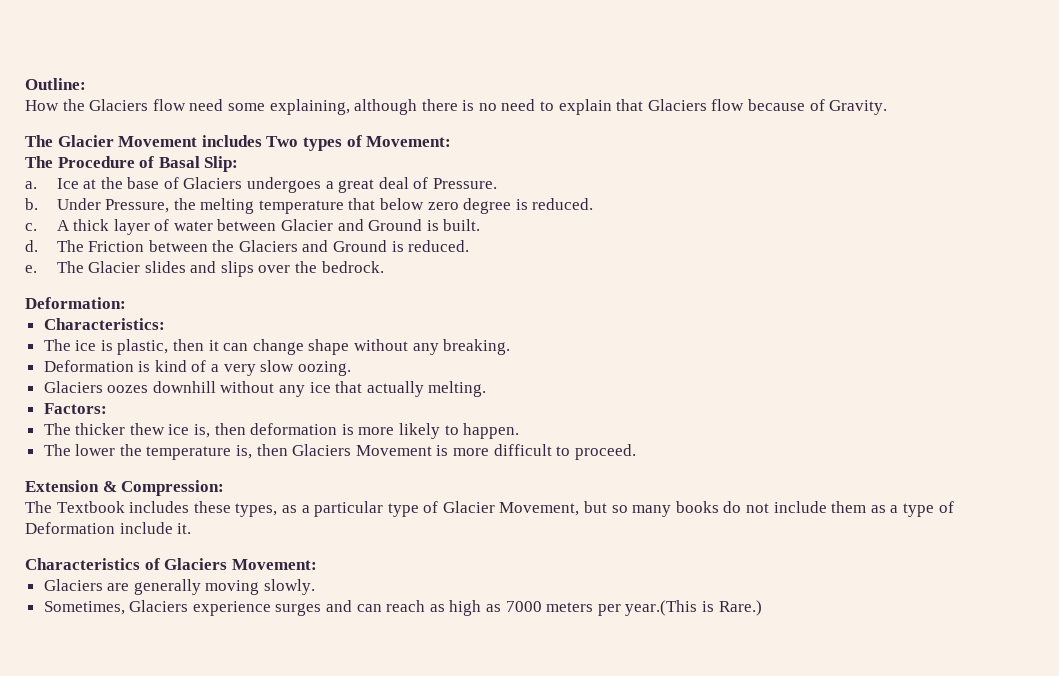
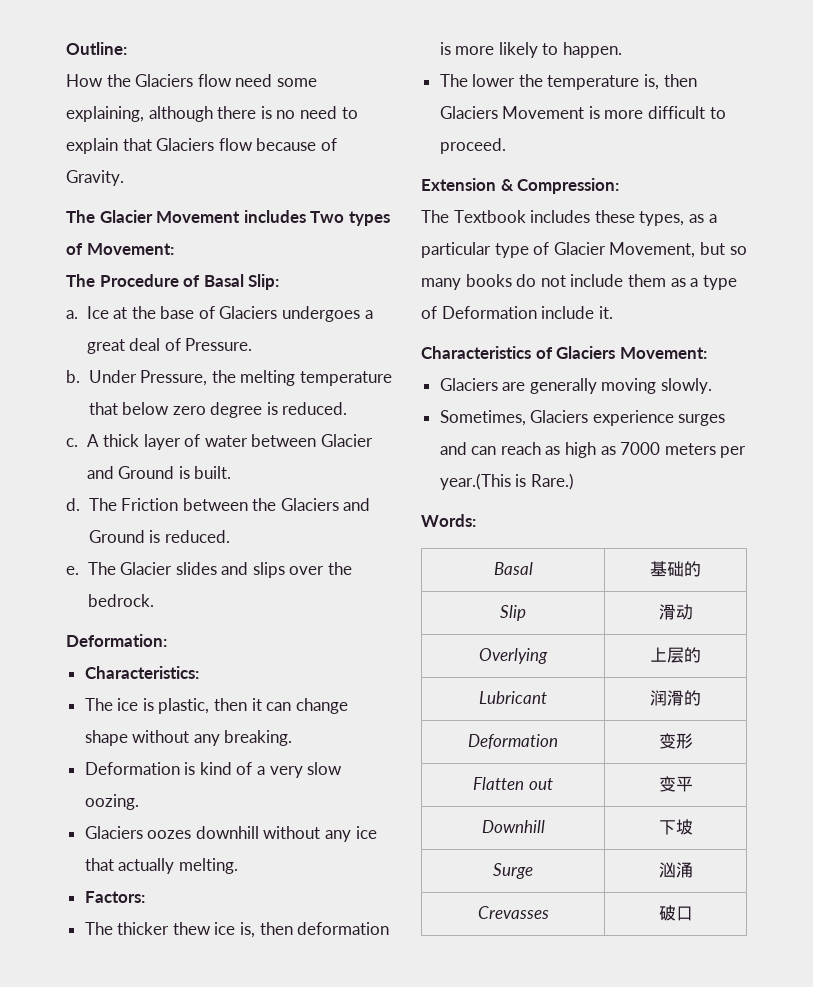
+ Words:
+ Basal | 基础的
+ Slip | 滑动
+ Overlying | 上层的
+ Lubricant | 润滑的
+ Deformation | 变形
+ Flatten out | 变平
+ Downhill | 下坡
+ Surge | 汹涌
+ Crevasses | 破口

